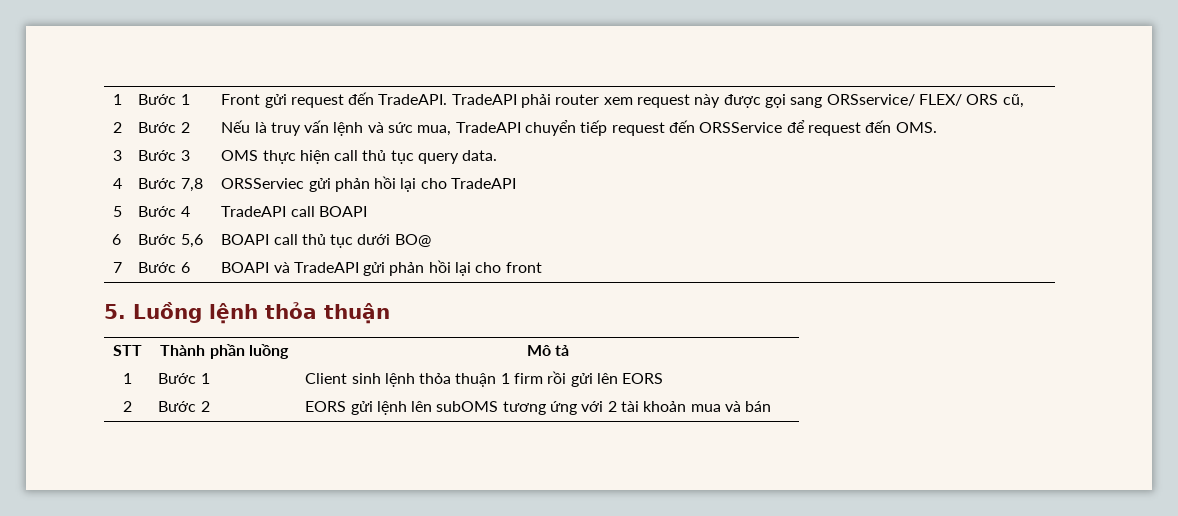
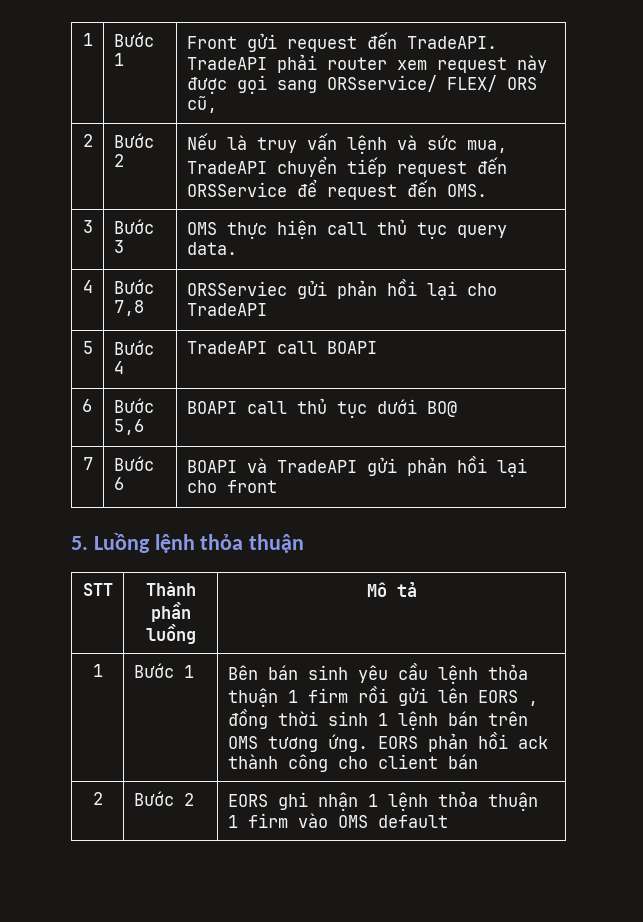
- 1 | Bước 1 | Client sinh lệnh thỏa thuận 1 firm rồi gửi lên EORS
- 2 | Bước 2 | EORS gửi lệnh lên subOMS tương ứng với 2 tài khoản mua và bán
+ 1 | Bước 1 | Bên bán sinh yêu cầu lệnh thỏa thuận 1 firm rồi gửi lên EORS , đồng thời sinh 1 lệnh bán trên OMS tương ứng. EORS phản hồi ack thành công cho client bán
+ 2 | Bước 2 | EORS ghi nhận 1 lệnh thỏa thuận 1 firm vào OMS default

